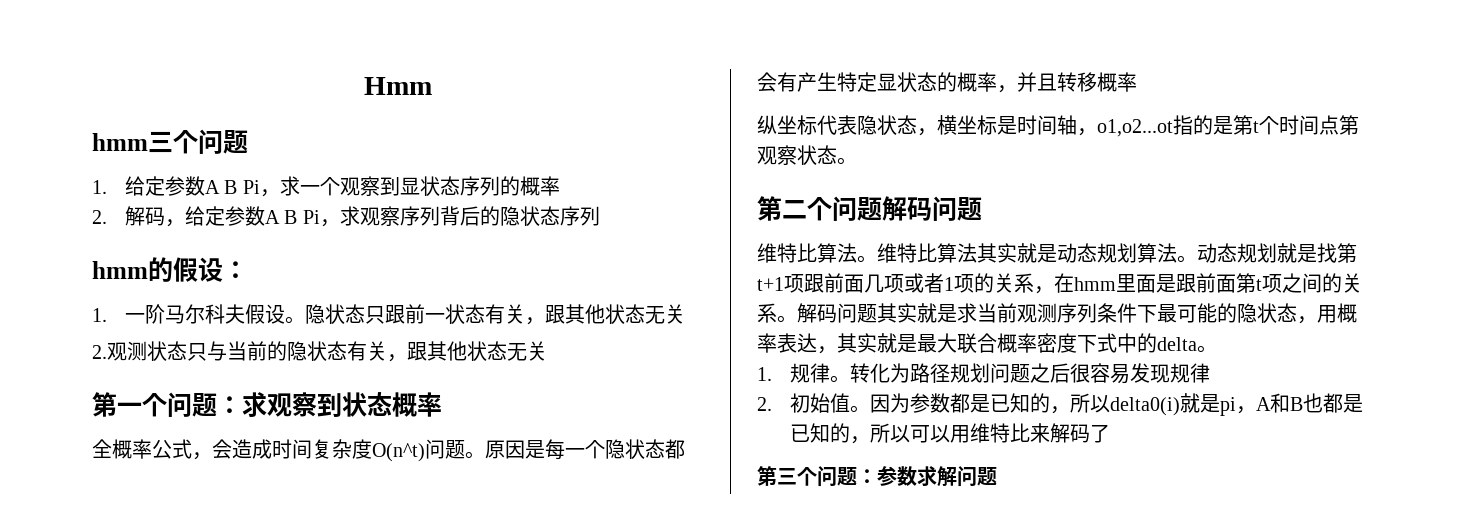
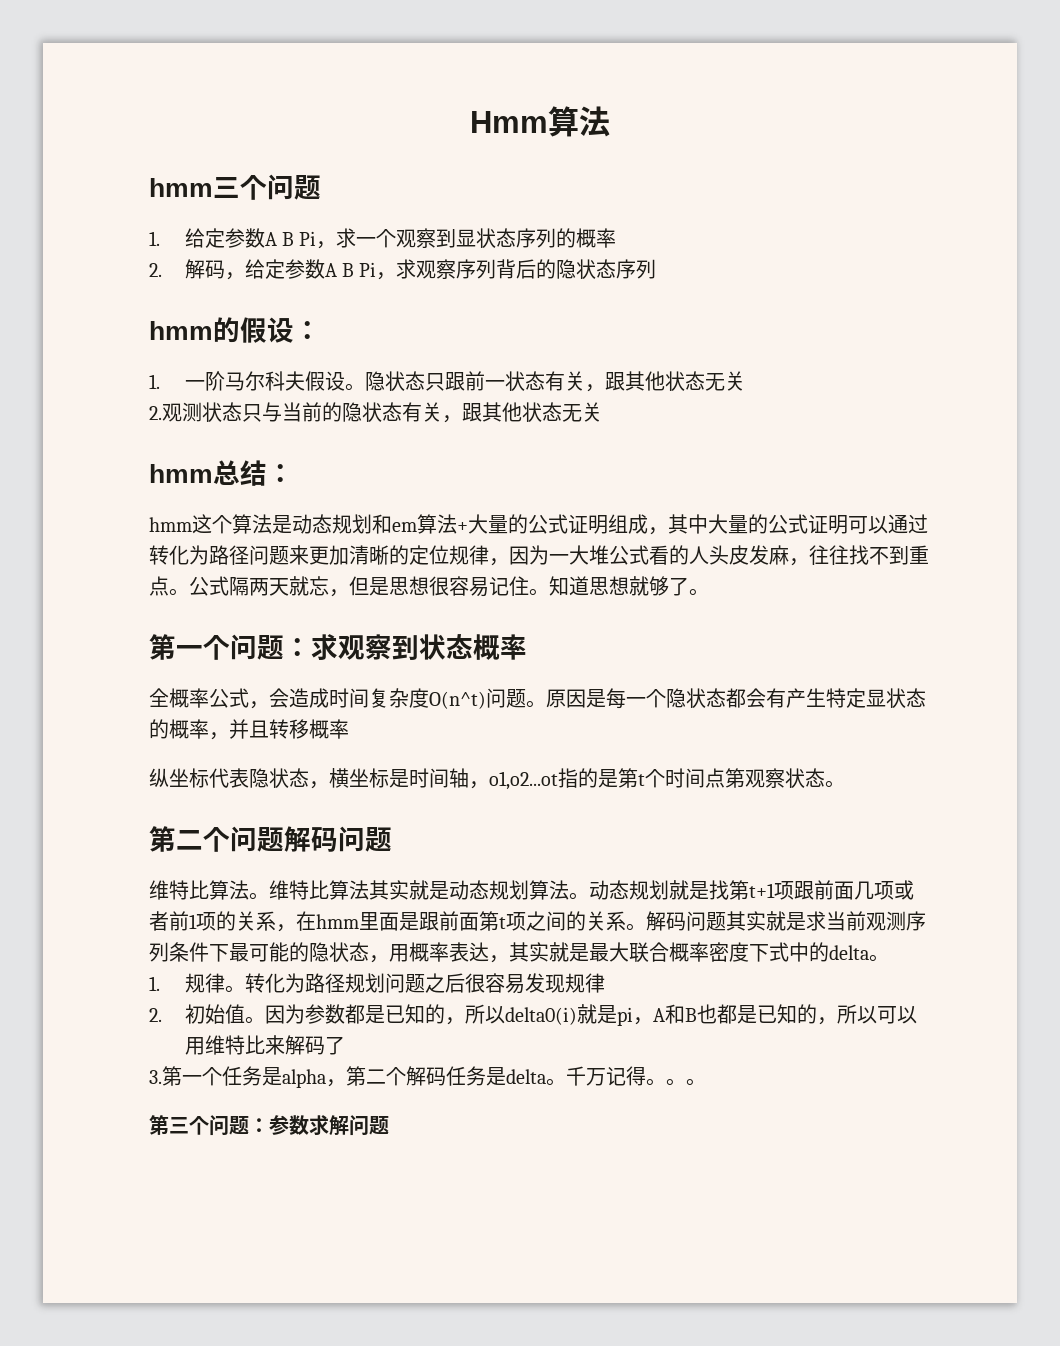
- Hmm
+ Hmm算法
+ hmm总结：
+ hmm这个算法是动态规划和em算法+大量的公式证明组成，其中大量的公式证明可以通过转化为路径问题来更加清晰的定位规律，因为一大堆公式看的人头皮发麻，往往找不到重点。公式隔两天就忘，但是思想很容易记住。知道思想就够了。
- 动态规划就是找第t+1项跟前面几项或者1项的关系，在hmm里面是跟前面第t项之间的关系。
+ 动态规划就是找第t+1项跟前面几项或者前1项的关系，在hmm里面是跟前面第t项之间的关系。
+ 3.第一个任务是alpha，第二个解码任务是delta。千万记得。。。

